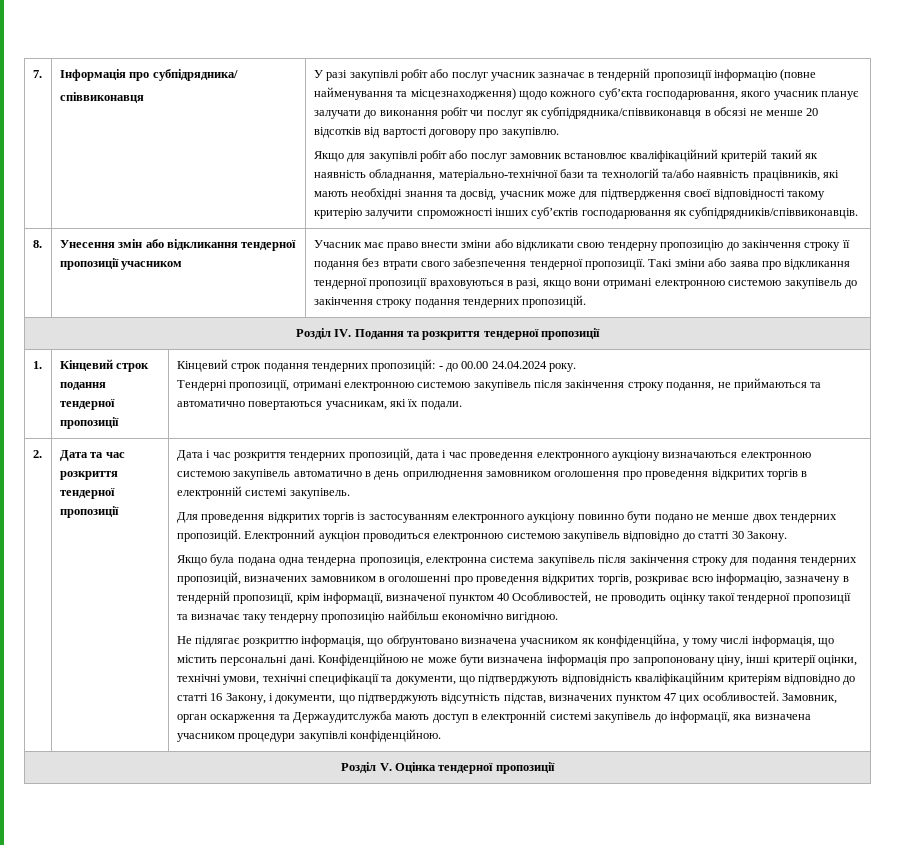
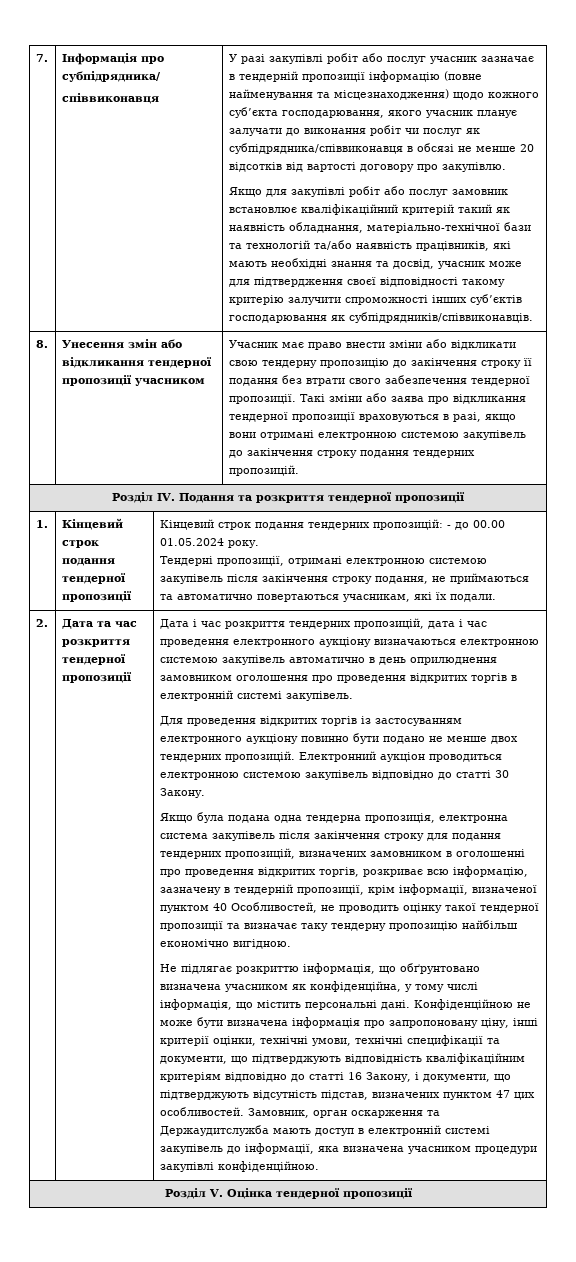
- 1. | Кінцевий строк подання тендерної пропозиції | Кінцевий строк подання тендерних пропозицій: - до 00.00 24.04.2024 року.
+ 1. | Кінцевий строк подання тендерної пропозиції | Кінцевий строк подання тендерних пропозицій: - до 00.00 01.05.2024 року.

